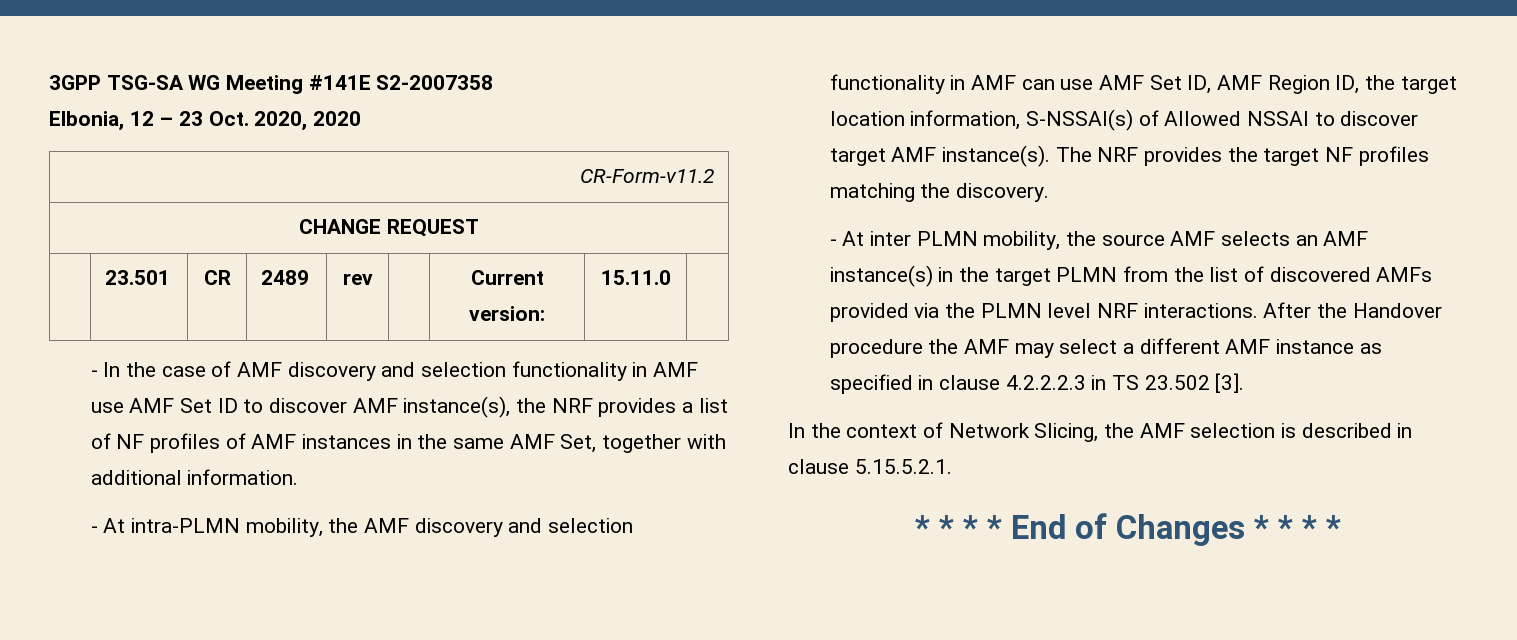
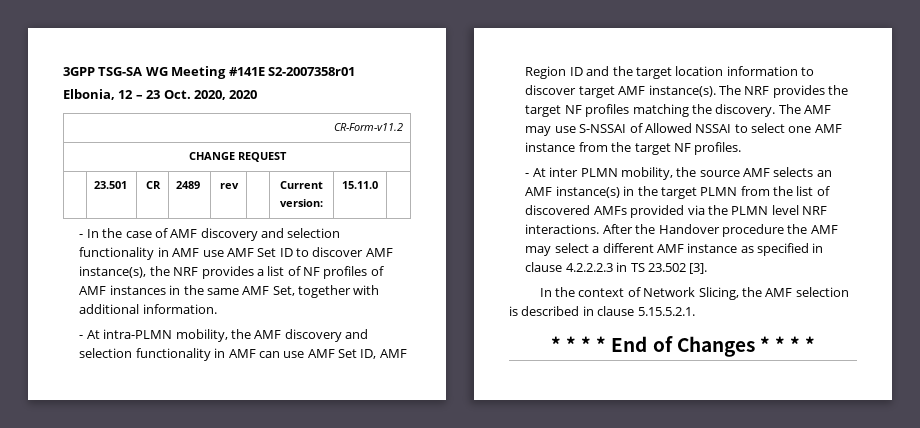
- 3GPP TSG-SA WG Meeting #141E S2-2007358
+ 3GPP TSG-SA WG Meeting #141E S2-2007358r01
- - At intra-PLMN mobility, the AMF discovery and selection functionality in AMF can use AMF Set ID, AMF Region ID, the target location information, S-NSSAI(s) of Allowed NSSAI to discover target AMF instance(s).
+ - At intra-PLMN mobility, the AMF discovery and selection functionality in AMF can use AMF Set ID, AMF Region ID and the target location information to discover target AMF instance(s).
+ The AMF may use S-NSSAI of Allowed NSSAI to select one AMF instance from the target NF profiles.

